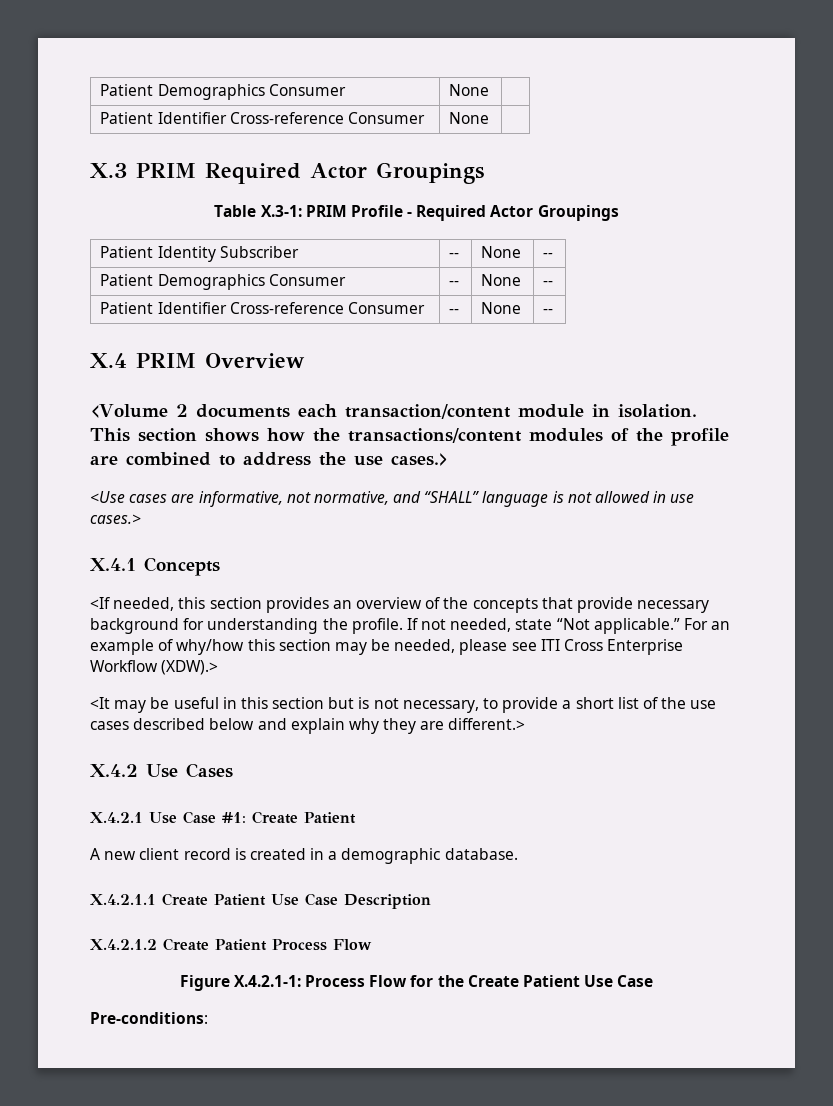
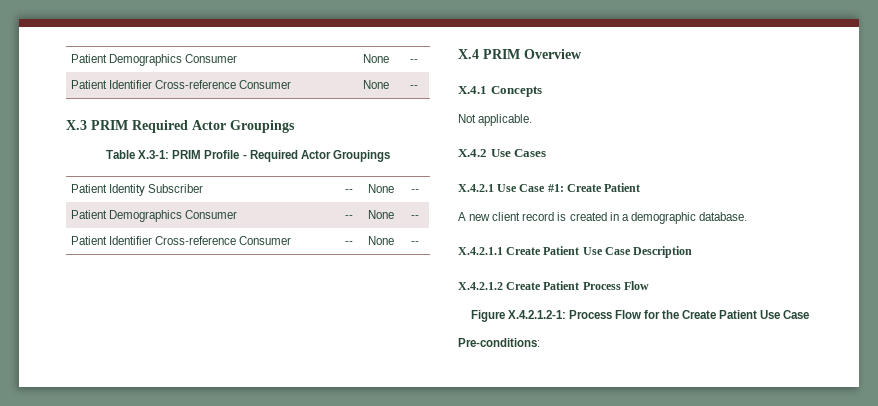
- Patient Demographics Consumer | None |
+ Patient Demographics Consumer | None | --
- Patient Identifier Cross-reference Consumer | None |
+ Patient Identifier Cross-reference Consumer | None | --
- <Volume 2 documents each transaction/content module in isolation. This section shows how the transactions/content modules of the profile are combined to address the use cases.>
- <Use cases are informative, not normative, and “SHALL” language is not allowed in use cases.>
  X.4.1 Concepts
- <If needed, this section provides an overview of the concepts that provide necessary background for understanding the profile. If not needed, state “Not applicable.” For an example of why/how this section may be needed, please see ITI Cross Enterprise Workflow (XDW).>
- <It may be useful in this section but is not necessary, to provide a short list of the use cases described below and explain why they are different.>
+ Not applicable.
- Figure X.4.2.1-1: Process Flow for the Create Patient Use Case
+ Figure X.4.2.1.2-1: Process Flow for the Create Patient Use Case

